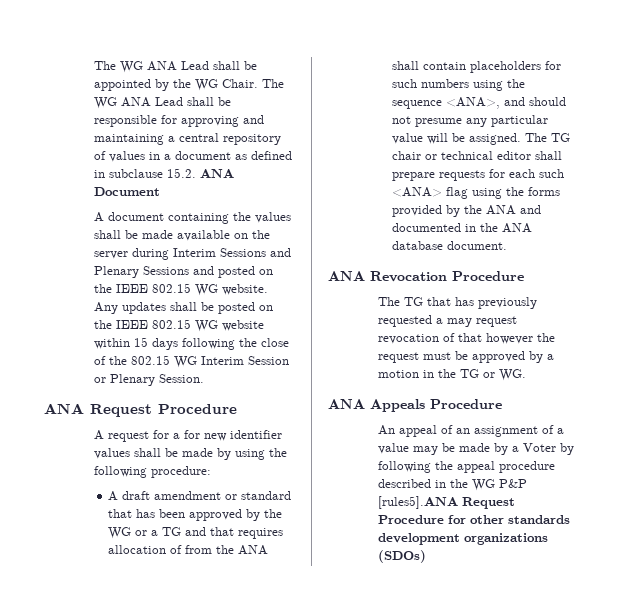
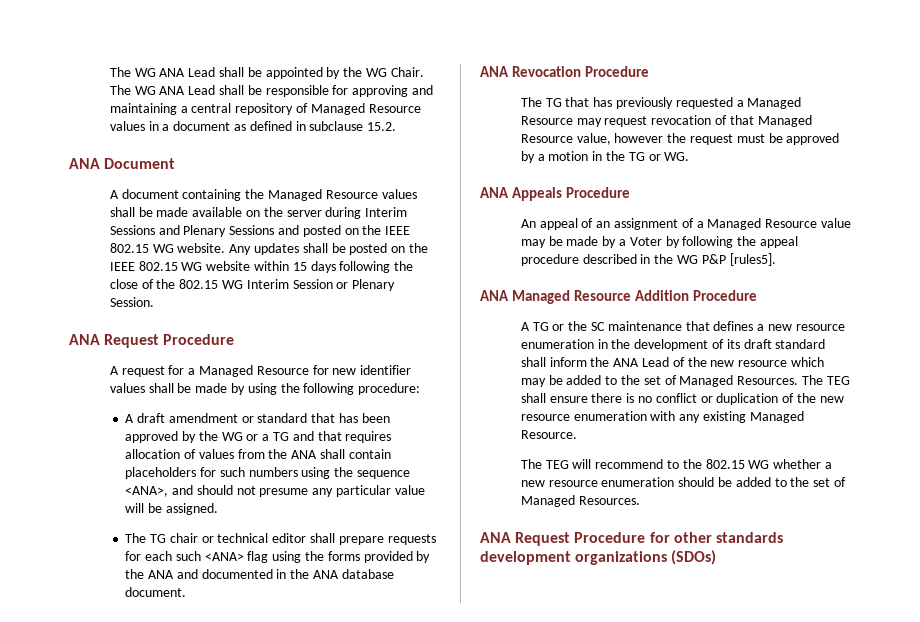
- The WG ANA Lead shall be responsible for approving and maintaining a central repository of values in a document as defined in subclause 15.2. ANA Document
+ The WG ANA Lead shall be responsible for approving and maintaining a central repository of Managed Resource values in a document as defined in subclause 15.2.
+ ANA Document
- A document containing the values shall be made available on the server during Interim Sessions and Plenary Sessions and posted on the IEEE 802.15 WG website.
+ A document containing the Managed Resource values shall be made available on the server during Interim Sessions and Plenary Sessions and posted on the IEEE 802.15 WG website.
- A request for a for new identifier values shall be made by using the following procedure:
+ A request for a Managed Resource for new identifier values shall be made by using the following procedure:
- A draft amendment or standard that has been approved by the WG or a TG and that requires allocation of from the ANA shall contain placeholders for such numbers using the sequence <ANA>, and should not presume any particular value will be assigned. The TG chair or technical editor shall prepare requests for each such <ANA> flag using the forms provided by the ANA and documented in the ANA database document.
+ A draft amendment or standard that has been approved by the WG or a TG and that requires allocation of values from the ANA shall contain placeholders for such numbers using the sequence <ANA>, and should not presume any particular value will be assigned.
+ The TG chair or technical editor shall prepare requests for each such <ANA> flag using the forms provided by the ANA and documented in the ANA database document.
- The TG that has previously requested a may request revocation of that however the request must be approved by a motion in the TG or WG.
+ The TG that has previously requested a Managed Resource may request revocation of that Managed Resource value, however the request must be approved by a motion in the TG or WG.
- An appeal of an assignment of a value may be made by a Voter by following the appeal procedure described in the WG P&P [rules5].ANA Request Procedure for other standards development organizations (SDOs)
+ An appeal of an assignment of a Managed Resource value may be made by a Voter by following the appeal procedure described in the WG P&P [rules5].
+ ANA Managed Resource Addition Procedure
+ A TG or the SC maintenance that defines a new resource enumeration in the development of its draft standard shall inform the ANA Lead of the new resource which may be added to the set of Managed Resources. The TEG shall ensure there is no conflict or duplication of the new resource enumeration with any existing Managed Resource.
+ The TEG will recommend to the 802.15 WG whether a new resource enumeration should be added to the set of Managed Resources.
+ ANA Request Procedure for other standards development organizations (SDOs)

